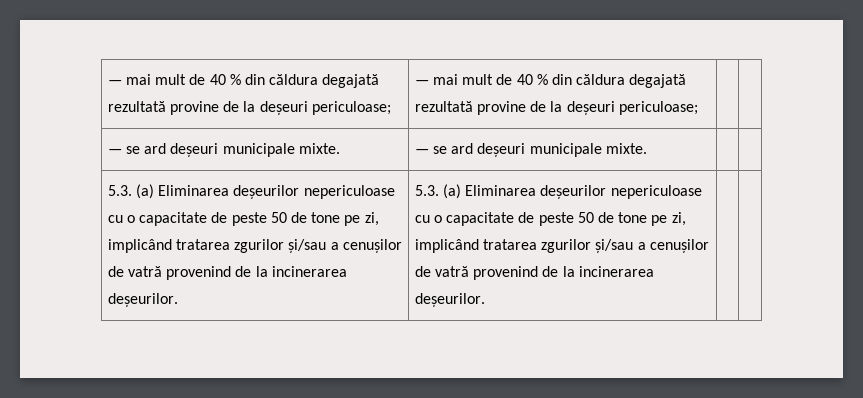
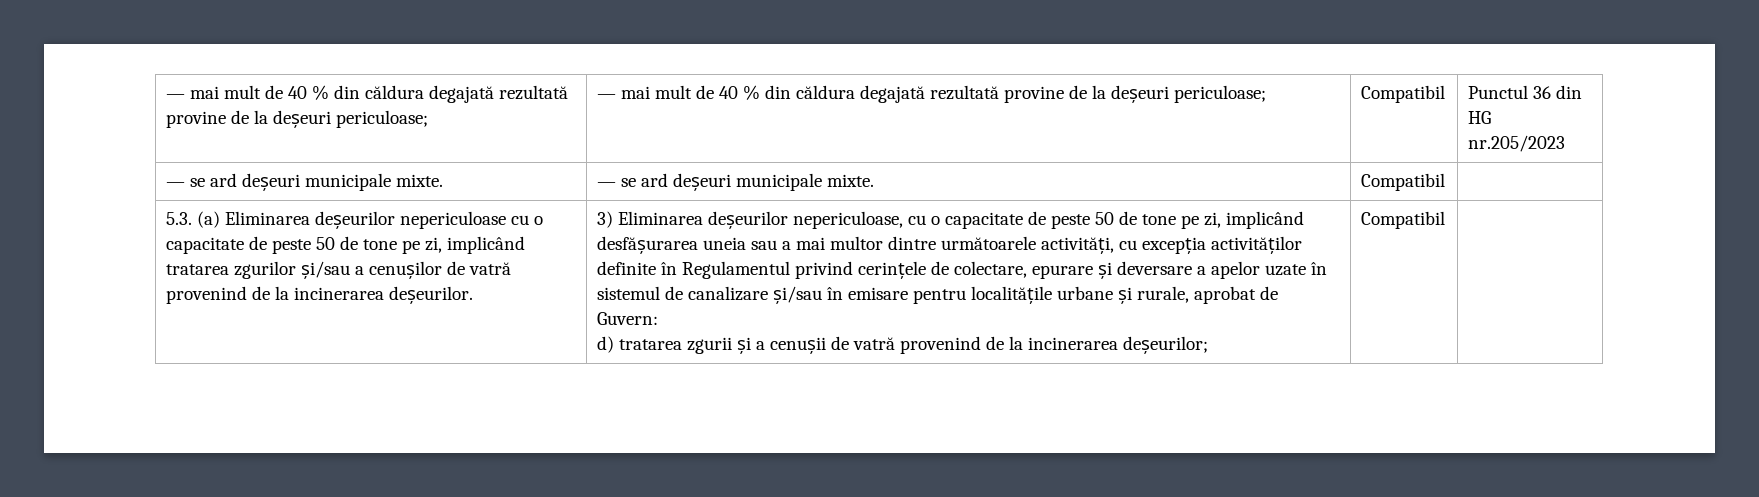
- — mai mult de 40 % din căldura degajată rezultată provine de la deșeuri periculoase; | — mai mult de 40 % din căldura degajată rezultată provine de la deșeuri periculoase; | |
+ — mai mult de 40 % din căldura degajată rezultată provine de la deșeuri periculoase; | — mai mult de 40 % din căldura degajată rezultată provine de la deșeuri periculoase; | Compatibil | Punctul 36 din HG nr.205/2023
- — se ard deșeuri municipale mixte. | — se ard deșeuri municipale mixte. | |
+ — se ard deșeuri municipale mixte. | — se ard deșeuri municipale mixte. | Compatibil |
- 5.3. (a) Eliminarea deșeurilor nepericuloase cu o capacitate de peste 50 de tone pe zi, implicând tratarea zgurilor și/sau a cenușilor de vatră provenind de la incinerarea deșeurilor. | 5.3. (a) Eliminarea deșeurilor nepericuloase cu o capacitate de peste 50 de tone pe zi, implicând tratarea zgurilor și/sau a cenușilor de vatră provenind de la incinerarea deșeurilor.
+ 5.3. (a) Eliminarea deșeurilor nepericuloase cu o capacitate de peste 50 de tone pe zi, implicând tratarea zgurilor și/sau a cenușilor de vatră provenind de la incinerarea deșeurilor. | 3) Eliminarea deșeurilor nepericuloase, cu o capacitate de peste 50 de tone pe zi, implicând desfășurarea uneia sau a mai multor dintre următoarele activități, cu excepția activităților definite în Regulamentul privind cerințele de colectare, epurare și deversare a apelor uzate în sistemul de canalizare și/sau în emisare pentru localitățile urbane și rurale, aprobat de Guvern:
+ d) tratarea zgurii și a cenușii de vatră provenind de la incinerarea deșeurilor; | Compatibil

